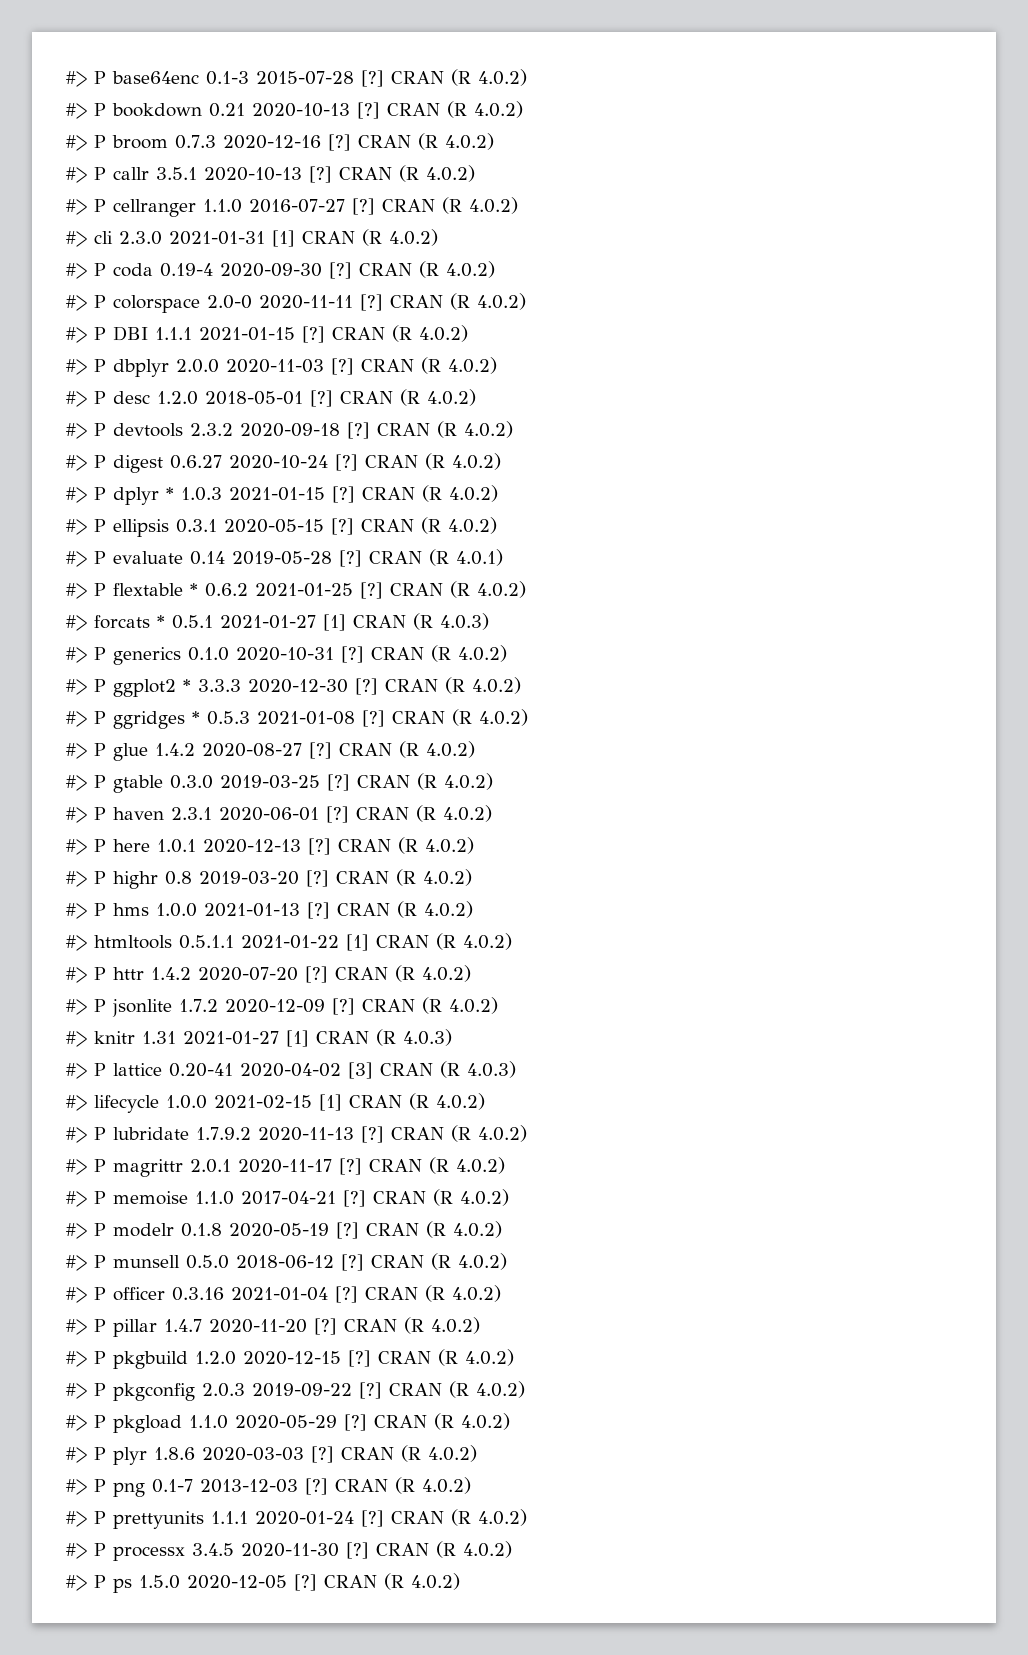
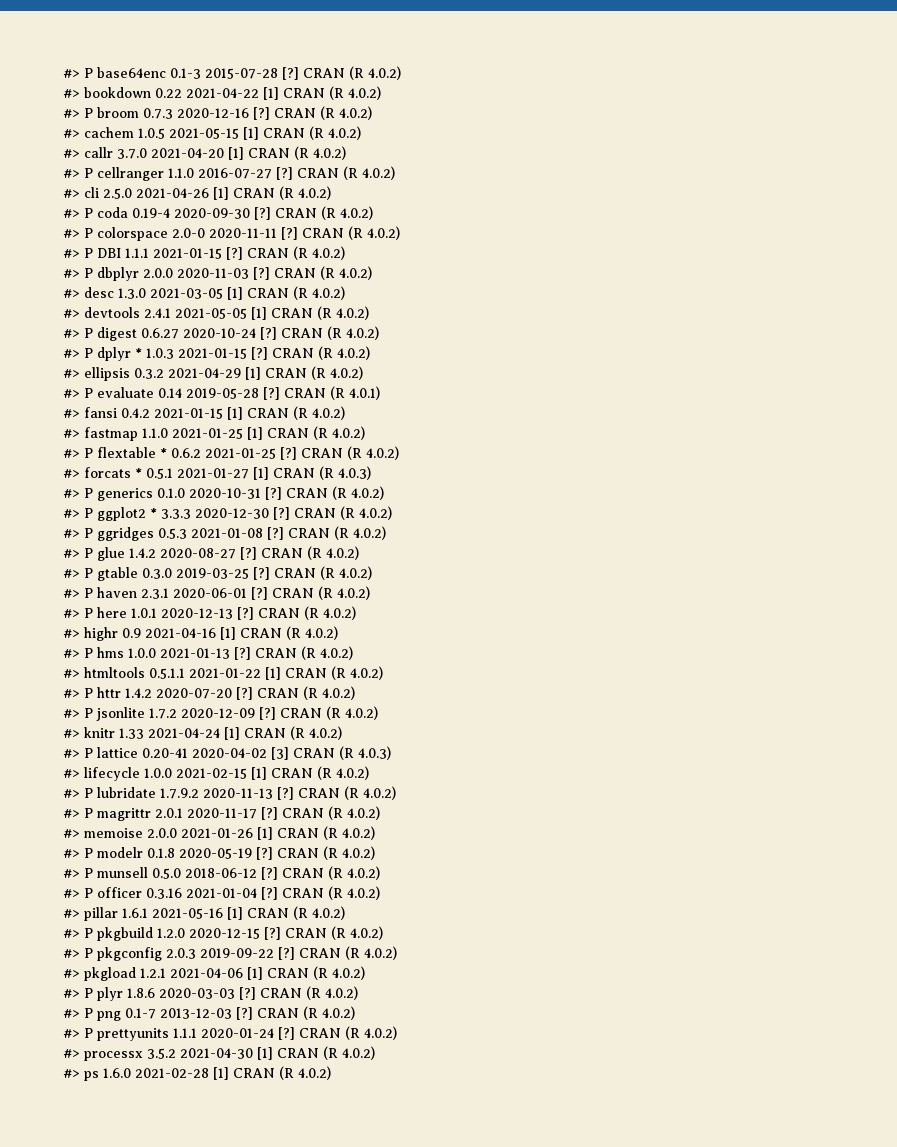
- #> P bookdown 0.21 2020-10-13 [?] CRAN (R 4.0.2)
+ #> bookdown 0.22 2021-04-22 [1] CRAN (R 4.0.2)
- #> P callr 3.5.1 2020-10-13 [?] CRAN (R 4.0.2)
+ #> cachem 1.0.5 2021-05-15 [1] CRAN (R 4.0.2)
+ #> callr 3.7.0 2021-04-20 [1] CRAN (R 4.0.2)
- #> cli 2.3.0 2021-01-31 [1] CRAN (R 4.0.2)
+ #> cli 2.5.0 2021-04-26 [1] CRAN (R 4.0.2)
- #> P desc 1.2.0 2018-05-01 [?] CRAN (R 4.0.2)
- #> P devtools 2.3.2 2020-09-18 [?] CRAN (R 4.0.2)
+ #> desc 1.3.0 2021-03-05 [1] CRAN (R 4.0.2)
+ #> devtools 2.4.1 2021-05-05 [1] CRAN (R 4.0.2)
- #> P ellipsis 0.3.1 2020-05-15 [?] CRAN (R 4.0.2)
+ #> ellipsis 0.3.2 2021-04-29 [1] CRAN (R 4.0.2)
+ #> fansi 0.4.2 2021-01-15 [1] CRAN (R 4.0.2)
+ #> fastmap 1.1.0 2021-01-25 [1] CRAN (R 4.0.2)
- #> P ggridges * 0.5.3 2021-01-08 [?]
+ #> P ggridges 0.5.3 2021-01-08 [?]
- #> P highr 0.8 2019-03-20 [?] CRAN (R 4.0.2)
+ #> highr 0.9 2021-04-16 [1] CRAN (R 4.0.2)
- #> knitr 1.31 2021-01-27 [1] CRAN (R 4.0.3)
+ #> knitr 1.33 2021-04-24 [1] CRAN (R 4.0.2)
- #> P memoise 1.1.0 2017-04-21 [?] CRAN (R 4.0.2)
+ #> memoise 2.0.0 2021-01-26 [1] CRAN (R 4.0.2)
- #> P pillar 1.4.7 2020-11-20 [?] CRAN (R 4.0.2)
+ #> pillar 1.6.1 2021-05-16 [1] CRAN (R 4.0.2)
- #> P pkgload 1.1.0 2020-05-29 [?] CRAN (R 4.0.2)
+ #> pkgload 1.2.1 2021-04-06 [1] CRAN (R 4.0.2)
- #> P processx 3.4.5 2020-11-30 [?] CRAN (R 4.0.2)
- #> P ps 1.5.0 2020-12-05 [?] CRAN (R 4.0.2)
+ #> processx 3.5.2 2021-04-30 [1] CRAN (R 4.0.2)
+ #> ps 1.6.0 2021-02-28 [1] CRAN (R 4.0.2)

